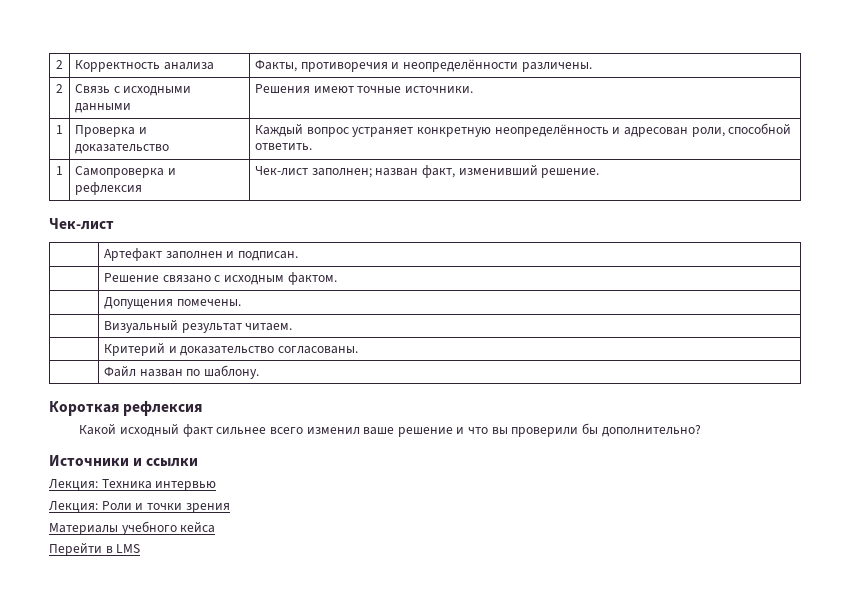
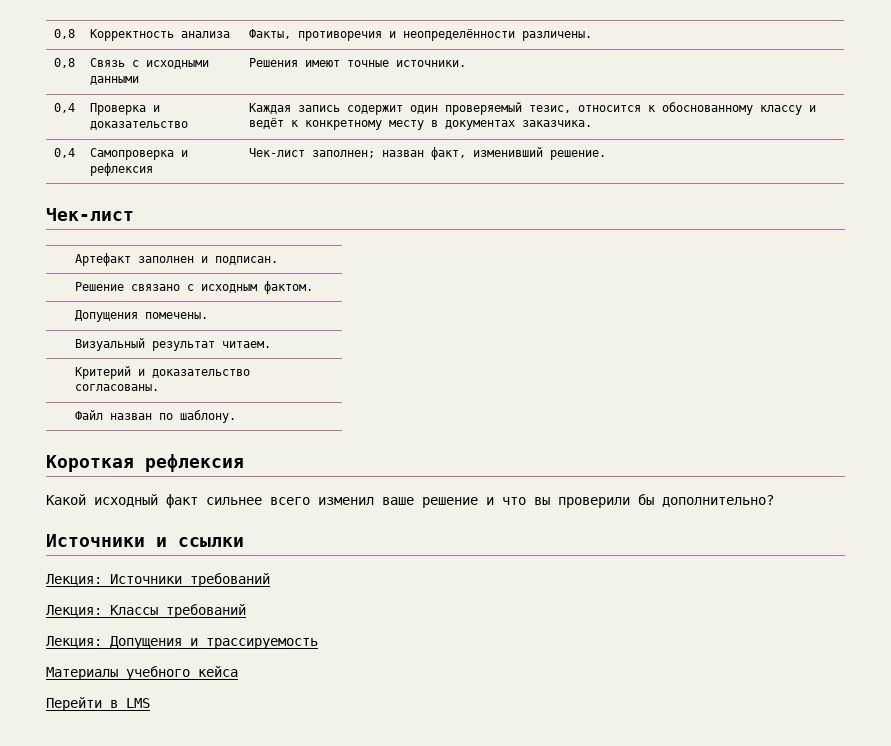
- 2 | Корректность анализа | Факты, противоречия и неопределённости различены.
+ 0,8 | Корректность анализа | Факты, противоречия и неопределённости различены.
- 2 | Связь с исходными данными | Решения имеют точные источники.
+ 0,8 | Связь с исходными данными | Решения имеют точные источники.
- 1 | Проверка и доказательство | Каждый вопрос устраняет конкретную неопределённость и адресован роли, способной ответить.
- 1 | Самопроверка и рефлексия | Чек-лист заполнен; назван факт, изменивший решение.
+ 0,4 | Проверка и доказательство | Каждая запись содержит один проверяемый тезис, относится к обоснованному классу и ведёт к конкретному месту в документах заказчика.
+ 0,4 | Самопроверка и рефлексия | Чек-лист заполнен; назван факт, изменивший решение.
- Лекция: Техника интервью
- Лекция: Роли и точки зрения
+ Лекция: Источники требований
+ Лекция: Классы требований
+ Лекция: Допущения и трассируемость

